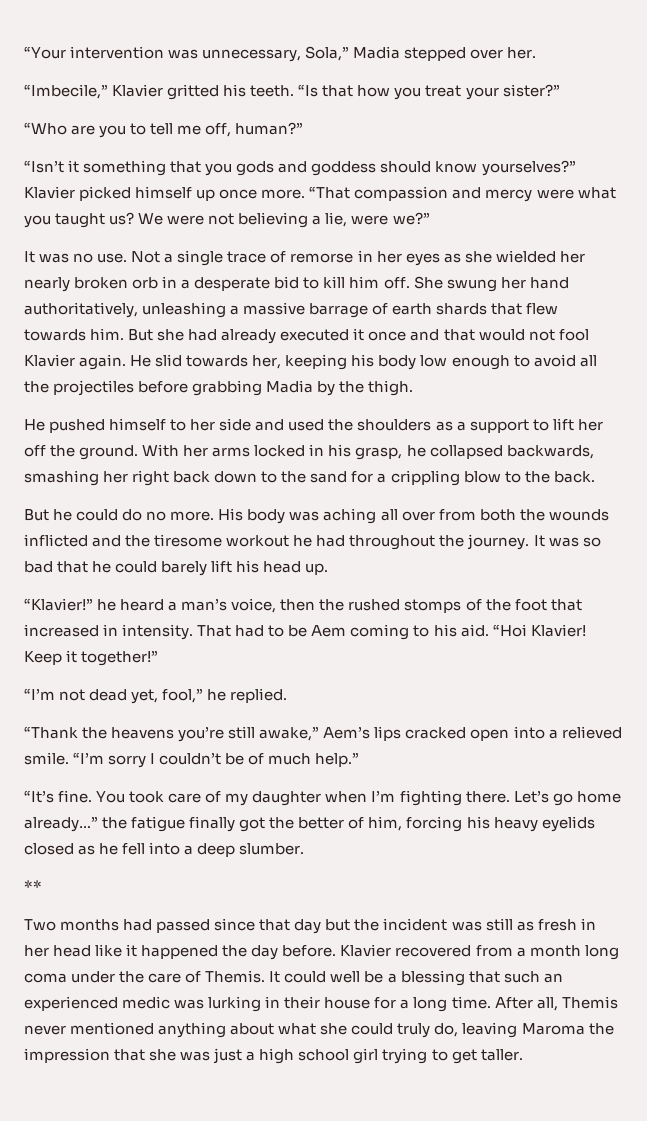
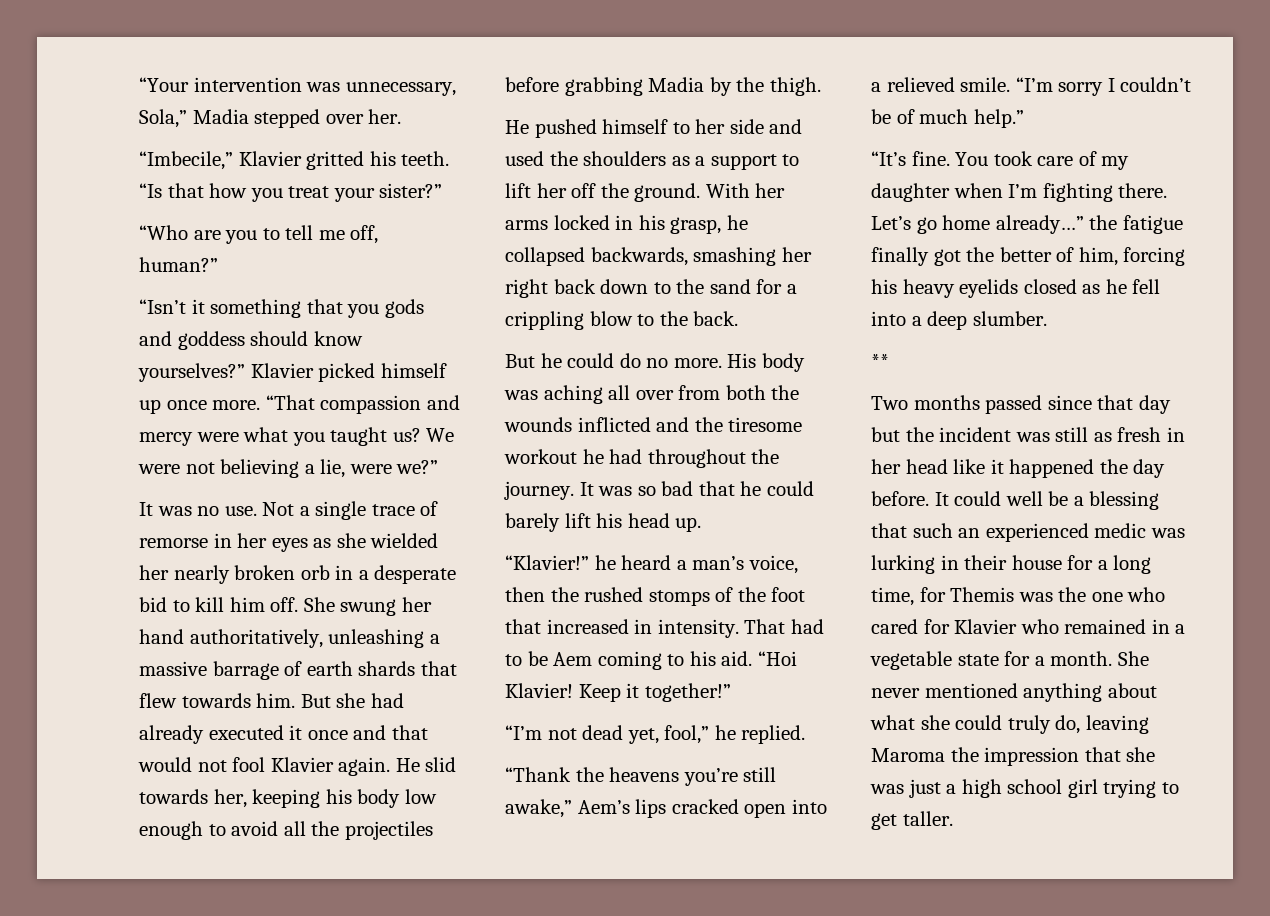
- Two months had passed since that day but the incident was still as fresh in her head like it happened the day before.
+ Two months passed since that day but the incident was still as fresh in her head like it happened the day before.
- Klavier recovered from a month long coma under the care of Themis.
- It could well be a blessing that such an experienced medic was lurking in their house for a long time. After all, Themis never mentioned anything about what she could truly do, leaving Maroma the impression that she was just a high school girl trying to get taller.
+ It could well be a blessing that such an experienced medic was lurking in their house for a long time, for Themis was the one who cared for Klavier who remained in a vegetable state for a month. She never mentioned anything about what she could truly do, leaving Maroma the impression that she was just a high school girl trying to get taller.

